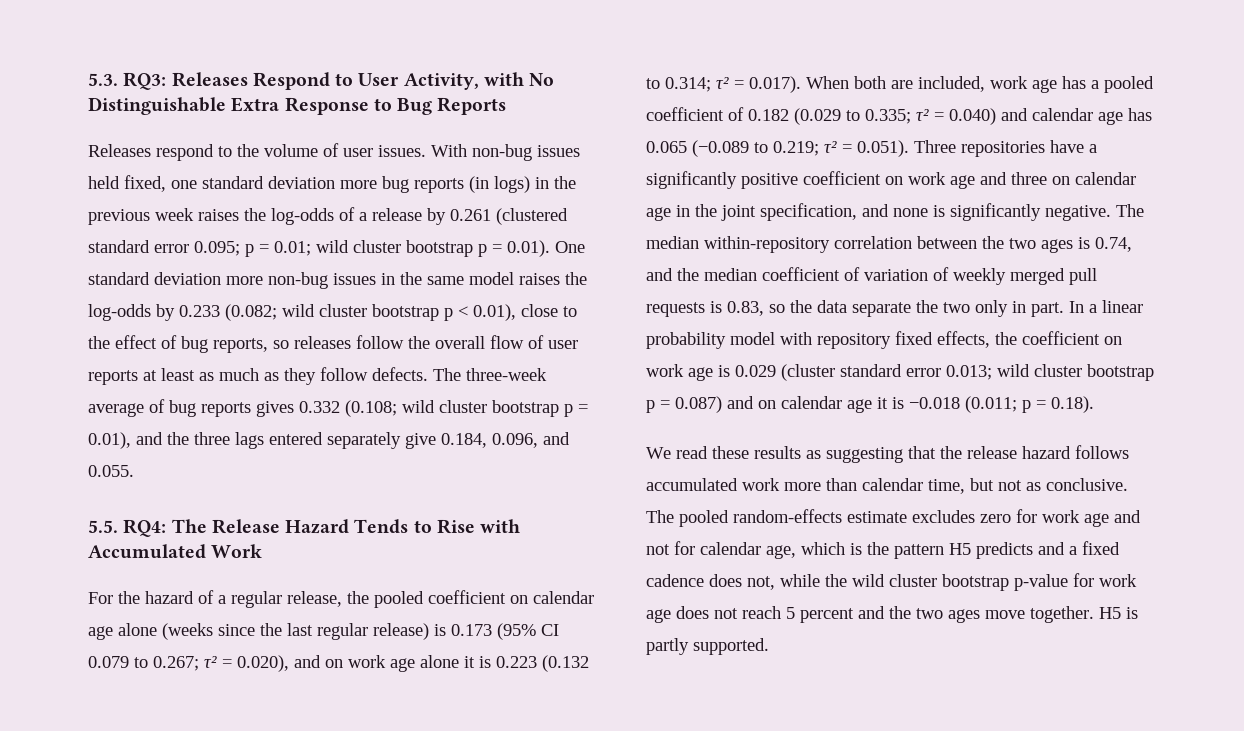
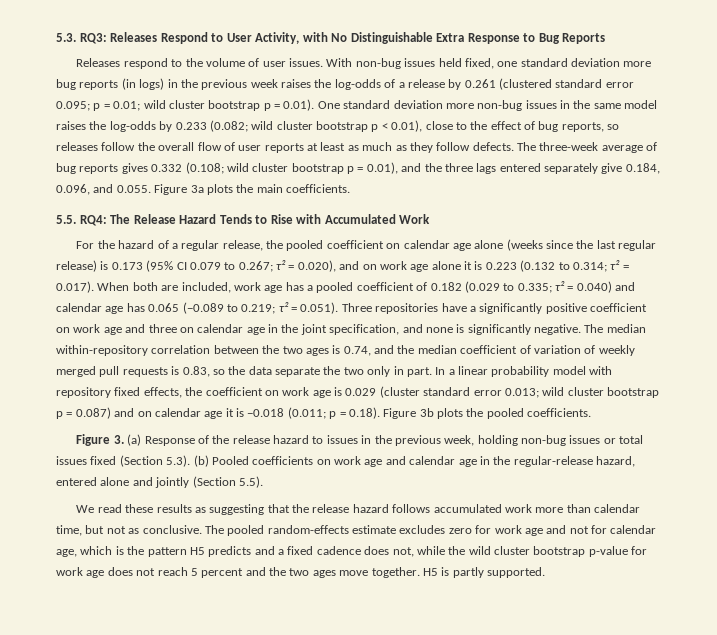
- The three-week average of bug reports gives 0.332 (0.108; wild cluster bootstrap p = 0.01), and the three lags entered separately give 0.184, 0.096, and 0.055.
+ The three-week average of bug reports gives 0.332 (0.108; wild cluster bootstrap p = 0.01), and the three lags entered separately give 0.184, 0.096, and 0.055. Figure 3a plots the main coefficients.
- In a linear probability model with repository fixed effects, the coefficient on work age is 0.029 (cluster standard error 0.013; wild cluster bootstrap p = 0.087) and on calendar age it is −0.018 (0.011; p = 0.18).
+ In a linear probability model with repository fixed effects, the coefficient on work age is 0.029 (cluster standard error 0.013; wild cluster bootstrap p = 0.087) and on calendar age it is −0.018 (0.011; p = 0.18). Figure 3b plots the pooled coefficients.
+ Figure 3. (a) Response of the release hazard to issues in the previous week, holding non-bug issues or total issues fixed (Section 5.3). (b) Pooled coefficients on work age and calendar age in the regular-release hazard, entered alone and jointly (Section 5.5).

